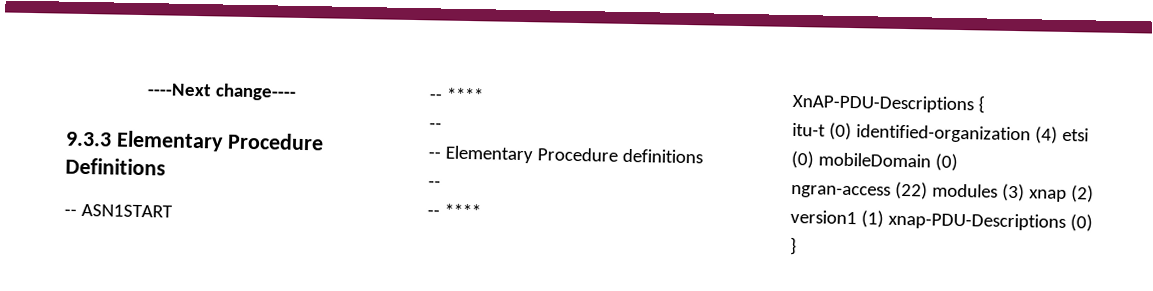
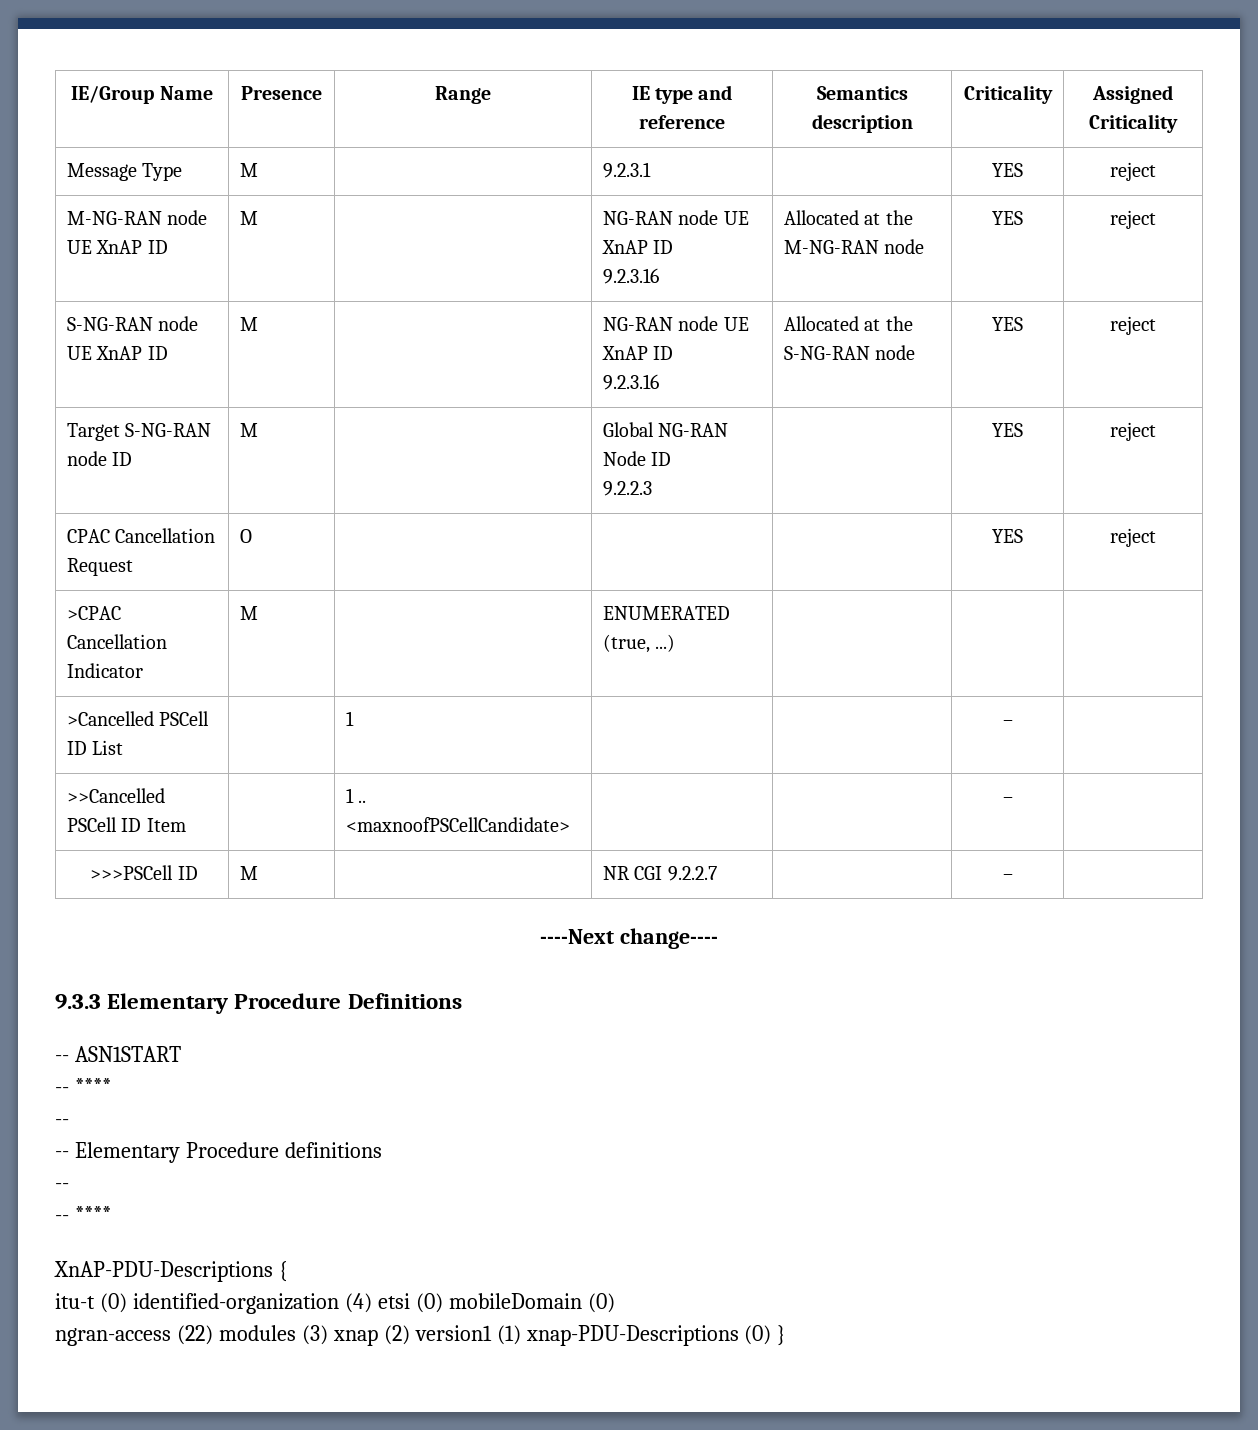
+ IE/Group Name | Presence | Range | IE type and reference | Semantics description | Criticality | Assigned Criticality
+ Message Type | M | | 9.2.3.1 | | YES | reject
+ M-NG-RAN node UE XnAP ID | M | | NG-RAN node UE XnAP ID
+ 9.2.3.16 | Allocated at the M-NG-RAN node | YES | reject
+ S-NG-RAN node UE XnAP ID | M | | NG-RAN node UE XnAP ID
+ 9.2.3.16 | Allocated at the S-NG-RAN node | YES | reject
+ Target S-NG-RAN node ID | M | | Global NG-RAN Node ID
+ 9.2.2.3 | | YES | reject
+ CPAC Cancellation Request | O | | | | YES | reject
+ >CPAC Cancellation Indicator | M | | ENUMERATED (true, ...) | | |
+ >Cancelled PSCell ID List | | 1 | | | – |
+ >>Cancelled PSCell ID Item | | 1 .. <maxnoofPSCellCandidate> | | | – |
+ >>>PSCell ID | M | | NR CGI 9.2.2.7 | | – |

